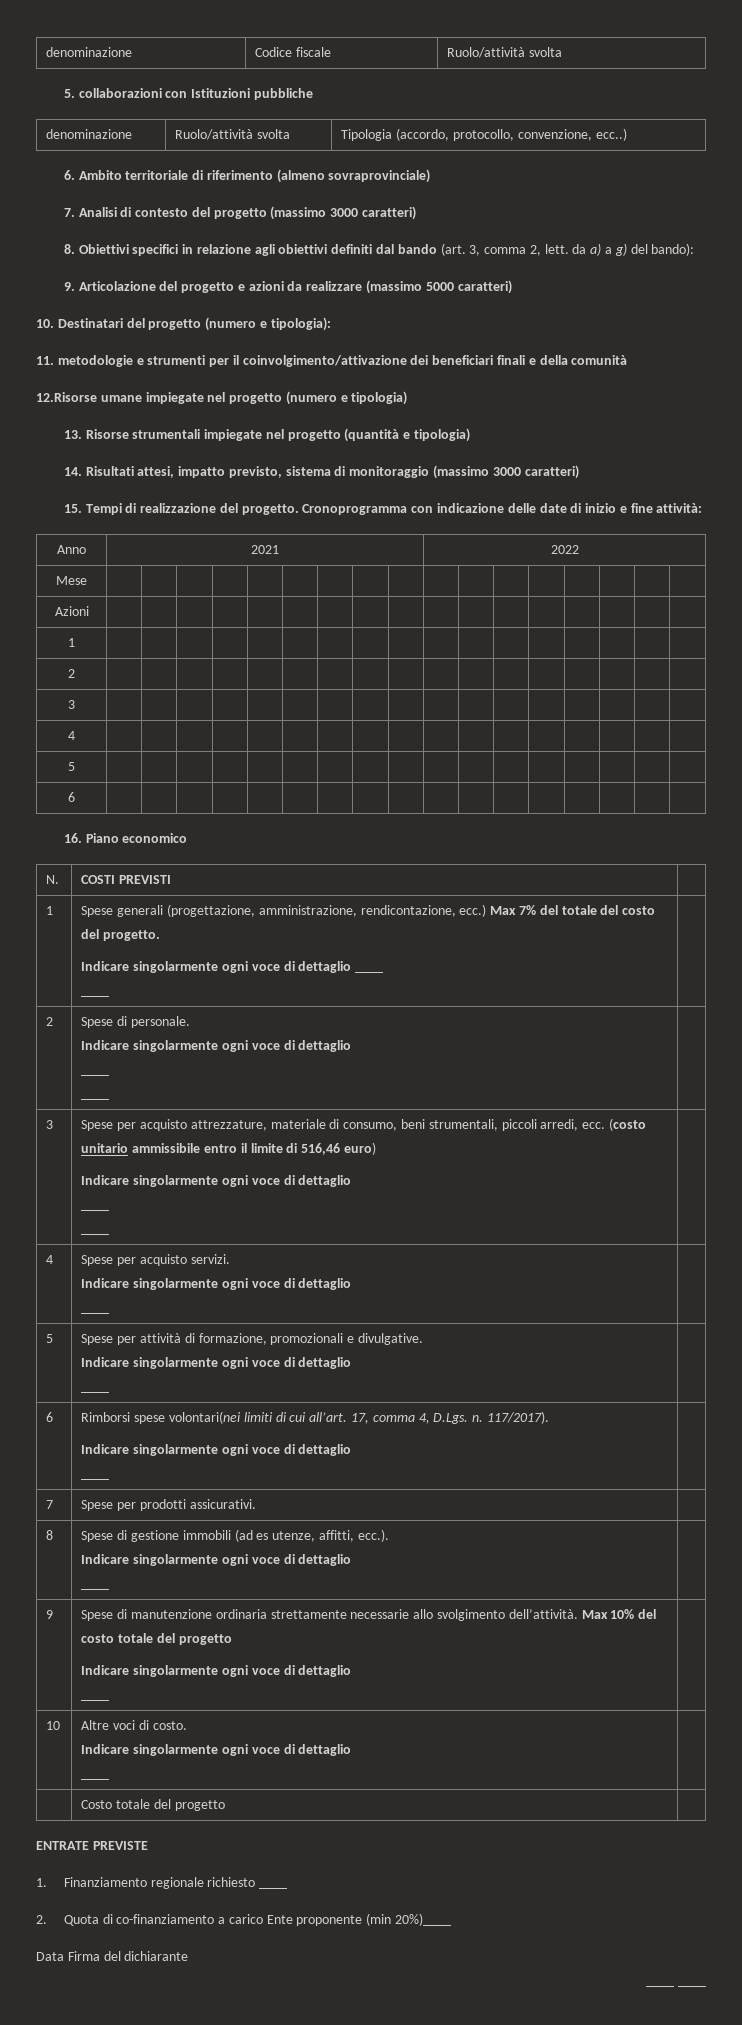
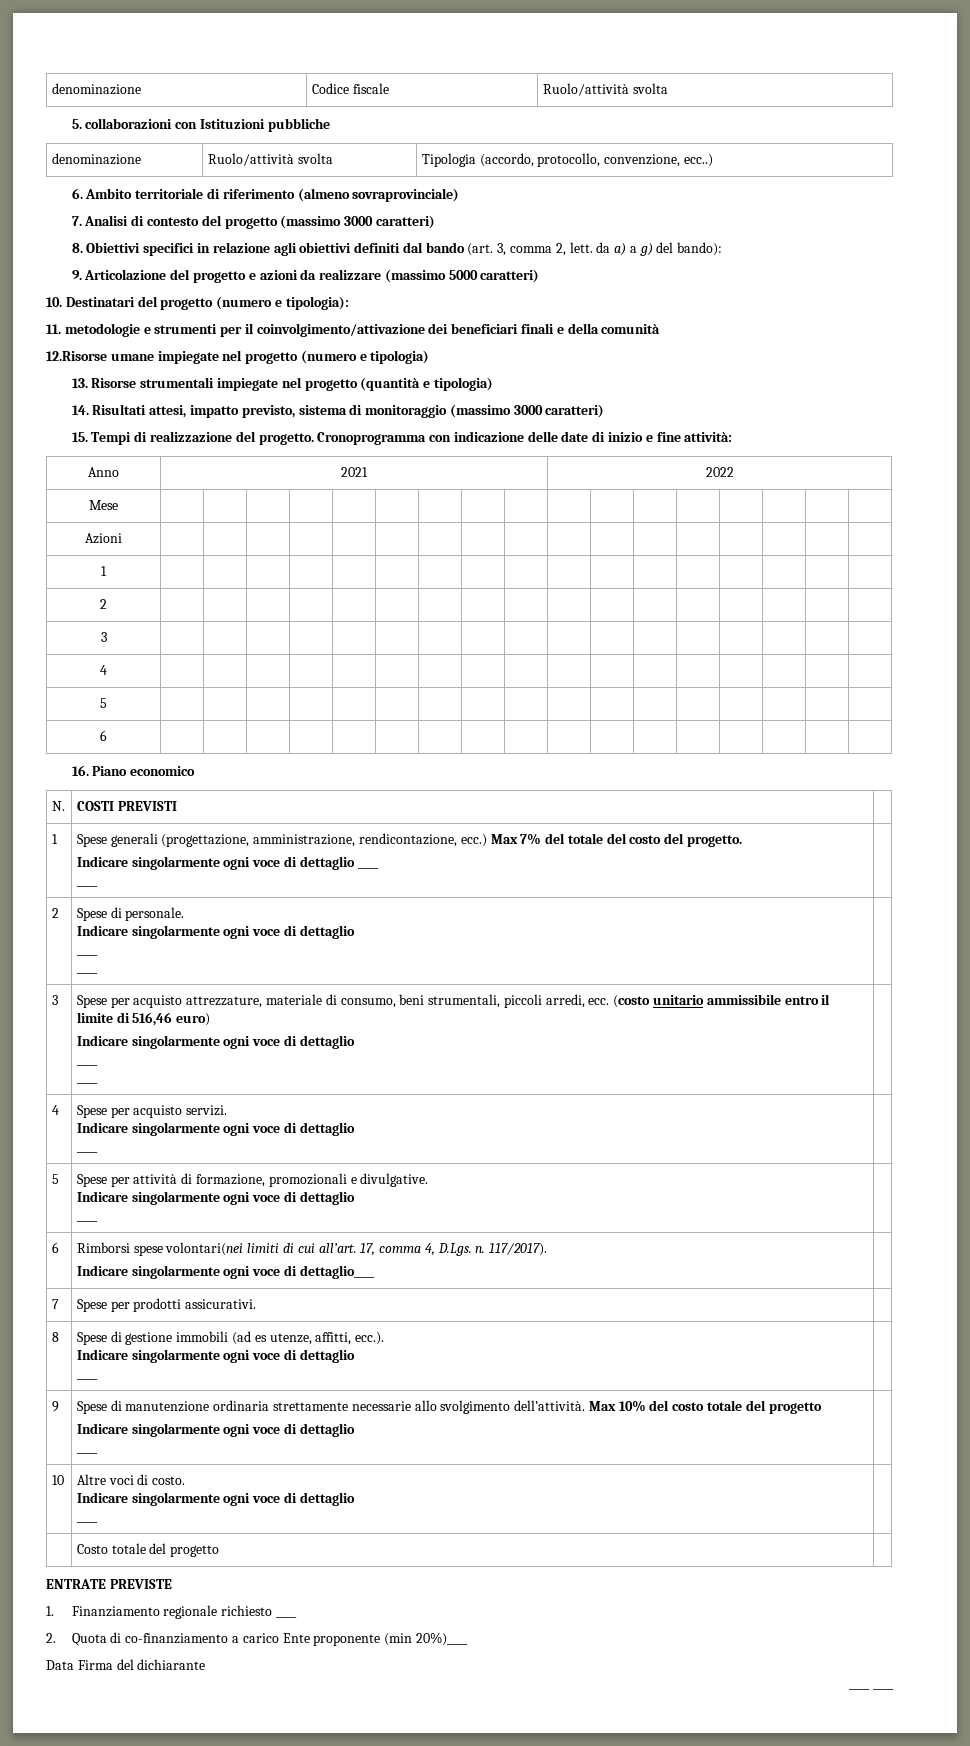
  6 | Rimborsi spese volontari(nei limiti di cui all’art. 17, comma 4, D.Lgs. n. 117/2017).
- Indicare singolarmente ogni voce di dettaglio
- ____ |
+ Indicare singolarmente ogni voce di dettaglio____ |

